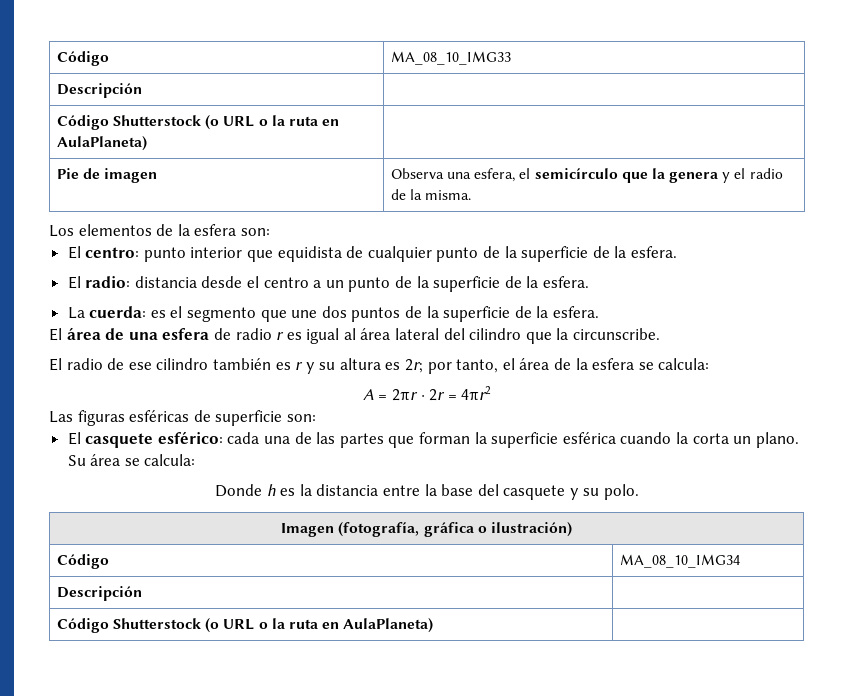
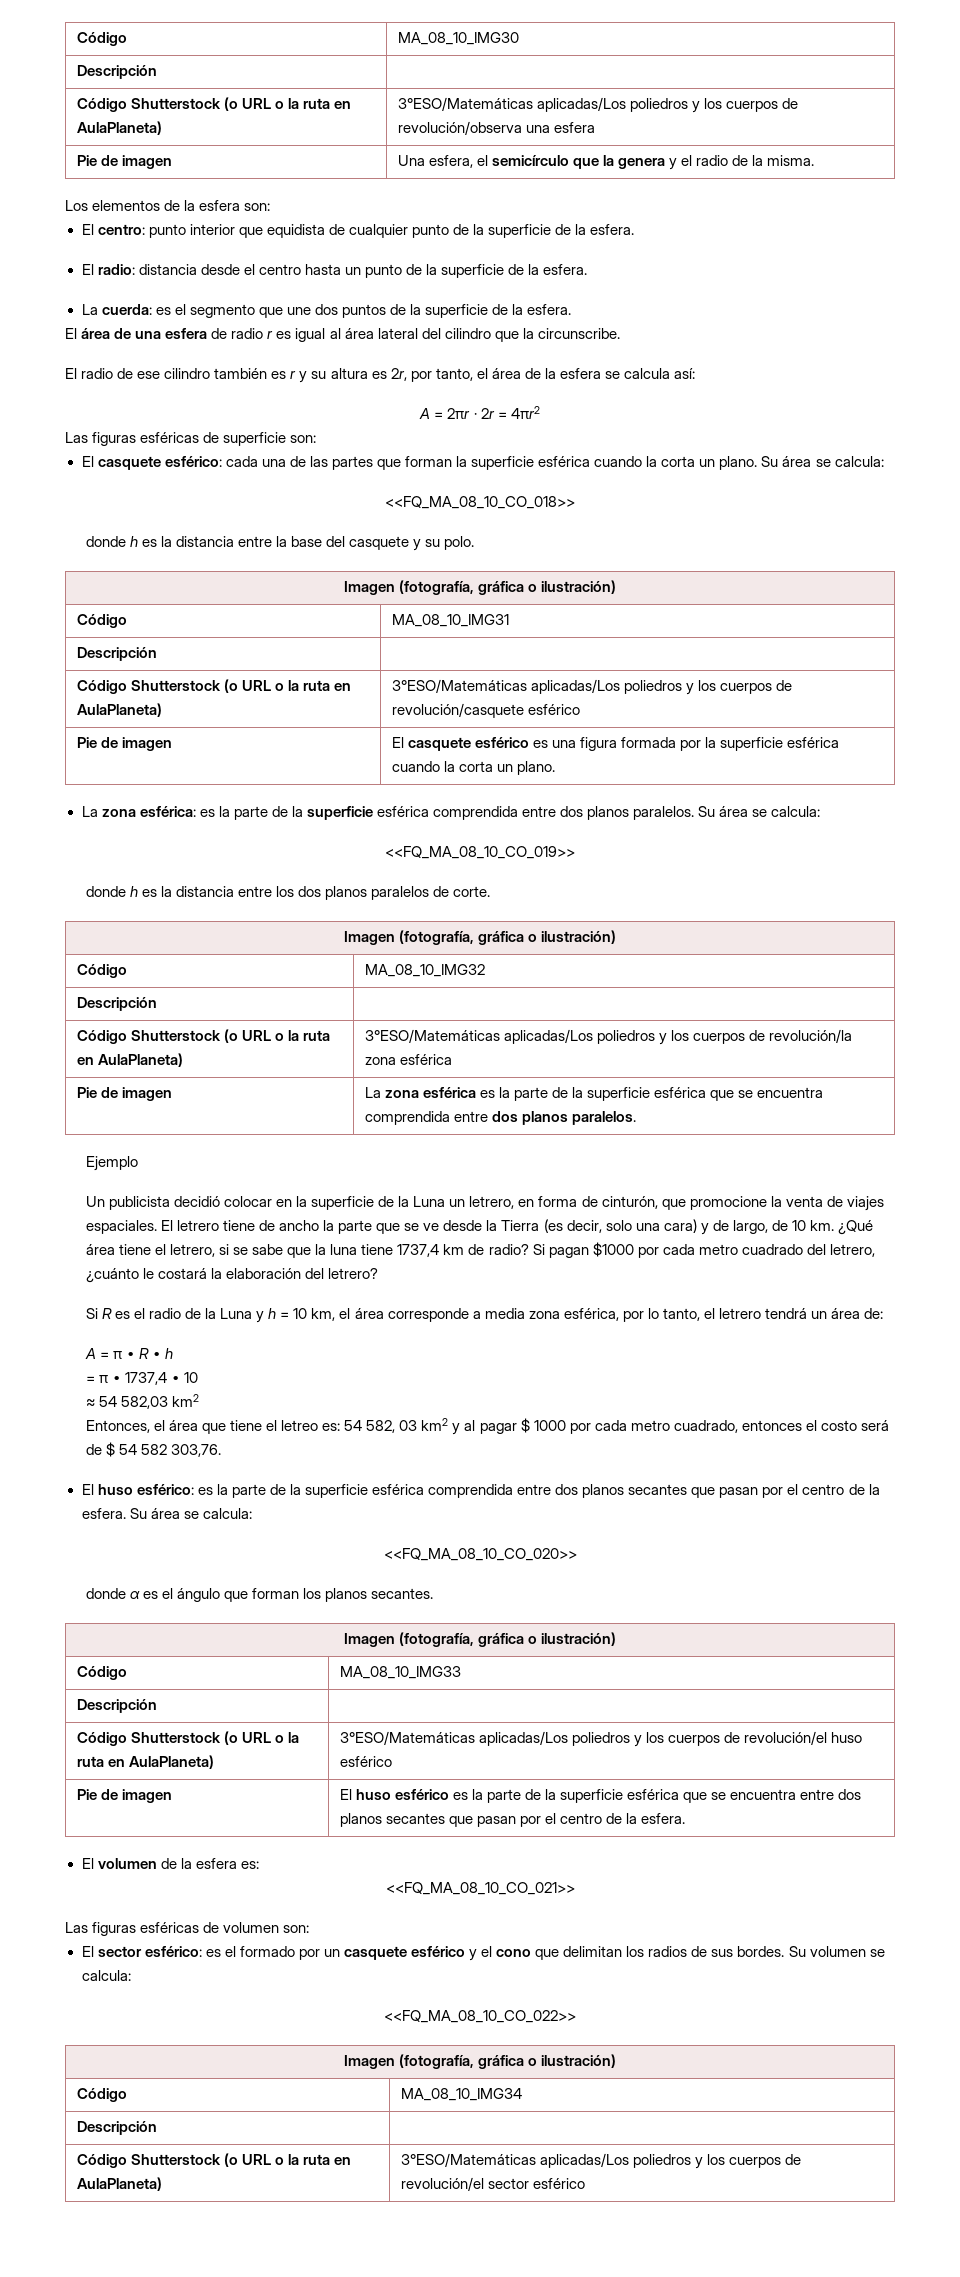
- Código | MA_08_10_IMG33
+ Código | MA_08_10_IMG30
  Descripción |
- Código Shutterstock (o URL o la ruta en AulaPlaneta) |
- Pie de imagen | Observa una esfera, el semicírculo que la genera y el radio de la misma.
+ Código Shutterstock (o URL o la ruta en AulaPlaneta) | 3°ESO/Matemáticas aplicadas/Los poliedros y los cuerpos de revolución/observa una esfera
+ Pie de imagen | Una esfera, el semicírculo que la genera y el radio de la misma.
- El radio: distancia desde el centro a un punto de la superficie de la esfera.
+ El radio: distancia desde el centro hasta un punto de la superficie de la esfera.
- El radio de ese cilindro también es r y su altura es 2r; por tanto, el área de la esfera se calcula:
+ El radio de ese cilindro también es r y su altura es 2r, por tanto, el área de la esfera se calcula así:
- Donde h es la distancia entre la base del casquete y su polo.
+ <<FQ_MA_08_10_CO_018>>
+ donde h es la distancia entre la base del casquete y su polo.
+ Código | MA_08_10_IMG31
+ Descripción |
+ Código Shutterstock (o URL o la ruta en AulaPlaneta) | 3°ESO/Matemáticas aplicadas/Los poliedros y los cuerpos de revolución/casquete esférico
+ Pie de imagen | El casquete esférico es una figura formada por la superficie esférica cuando la corta un plano.
+ La zona esférica: es la parte de la superficie esférica comprendida entre dos planos paralelos. Su área se calcula:
+ <<FQ_MA_08_10_CO_019>>
+ donde h es la distancia entre los dos planos paralelos de corte.
+ Imagen (fotografía, gráfica o ilustración)
+ Código | MA_08_10_IMG32
+ Descripción |
+ Código Shutterstock (o URL o la ruta en AulaPlaneta) | 3°ESO/Matemáticas aplicadas/Los poliedros y los cuerpos de revolución/la zona esférica
+ Pie de imagen | La zona esférica es la parte de la superficie esférica que se encuentra comprendida entre dos planos paralelos.
+ Ejemplo
+ Un publicista decidió colocar en la superficie de la Luna un letrero, en forma de cinturón, que promocione la venta de viajes espaciales. El letrero tiene de ancho la parte que se ve desde la Tierra (es decir, solo una cara) y de largo, de 10 km. ¿Qué área tiene el letrero, si se sabe que la luna tiene 1737,4 km de radio? Si pagan $1000 por cada metro cuadrado del letrero, ¿cuánto le costará la elaboración del letrero?
+ Si R es el radio de la Luna y h = 10 km, el área corresponde a media zona esférica, por lo tanto, el letrero tendrá un área de:
+ A = π ∙ R ∙ h
+ = π ∙ 1737,4 ∙ 10
+ ≈ 54 582,03 km2
+ Entonces, el área que tiene el letreo es: 54 582, 03 km2 y al pagar $ 1000 por cada metro cuadrado, entonces el costo será de $ 54 582 303,76.
+ El huso esférico: es la parte de la superficie esférica comprendida entre dos planos secantes que pasan por el centro de la esfera. Su área se calcula:
+ <<FQ_MA_08_10_CO_020>>
+ donde α es el ángulo que forman los planos secantes.
+ Imagen (fotografía, gráfica o ilustración)
+ Código | MA_08_10_IMG33
+ Descripción |
+ Código Shutterstock (o URL o la ruta en AulaPlaneta) | 3°ESO/Matemáticas aplicadas/Los poliedros y los cuerpos de revolución/el huso esférico
+ Pie de imagen | El huso esférico es la parte de la superficie esférica que se encuentra entre dos planos secantes que pasan por el centro de la esfera.
+ El volumen de la esfera es:
+ <<FQ_MA_08_10_CO_021>>
+ Las figuras esféricas de volumen son:
+ El sector esférico: es el formado por un casquete esférico y el cono que delimitan los radios de sus bordes. Su volumen se calcula:
+ <<FQ_MA_08_10_CO_022>>
+ Imagen (fotografía, gráfica o ilustración)
  Código | MA_08_10_IMG34
  Descripción |
- Código Shutterstock (o URL o la ruta en AulaPlaneta) |
+ Código Shutterstock (o URL o la ruta en AulaPlaneta) | 3°ESO/Matemáticas aplicadas/Los poliedros y los cuerpos de revolución/el sector esférico

